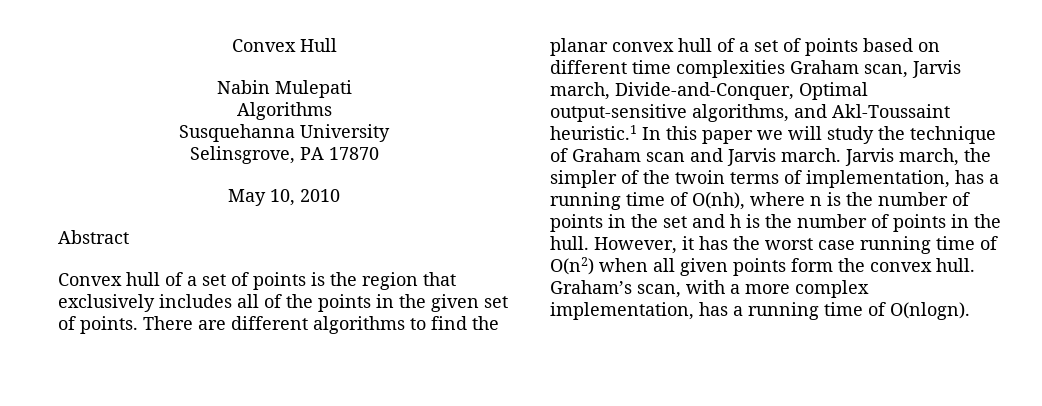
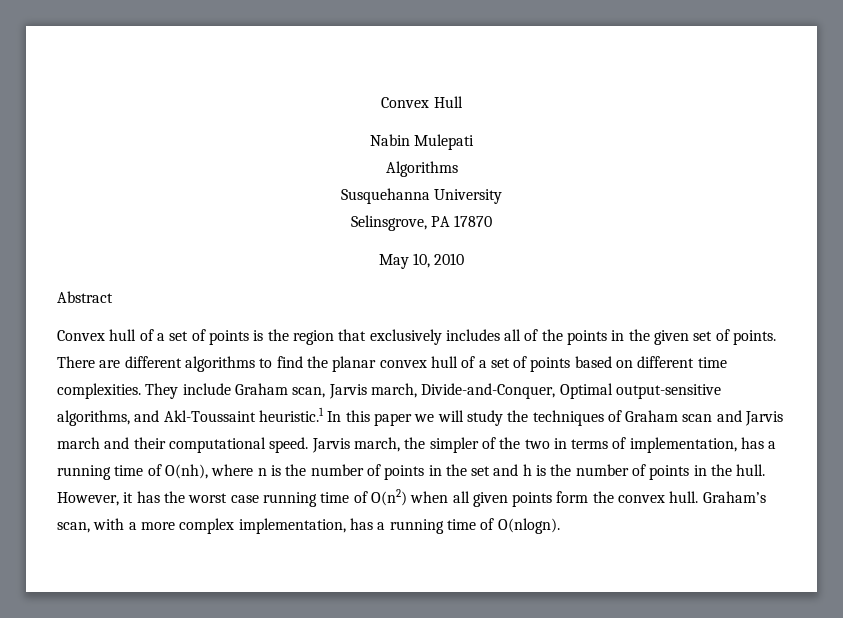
- There are different algorithms to find the planar convex hull of a set of points based on different time complexities Graham scan, Jarvis march, Divide-and-Conquer, Optimal output-sensitive algorithms, and Akl-Toussaint heuristic.1 In this paper we will study the technique of Graham scan and Jarvis march.
+ There are different algorithms to find the planar convex hull of a set of points based on different time complexities. They include Graham scan, Jarvis march, Divide-and-Conquer, Optimal output-sensitive algorithms, and Akl-Toussaint heuristic.1 In this paper we will study the techniques of Graham scan and Jarvis march and their computational speed.
- Jarvis march, the simpler of the twoin terms of implementation, has a running time of O(nh), where n is the number of points in the set and h is the number of points in the hull.
+ Jarvis march, the simpler of the two in terms of implementation, has a running time of O(nh), where n is the number of points in the set and h is the number of points in the hull.

